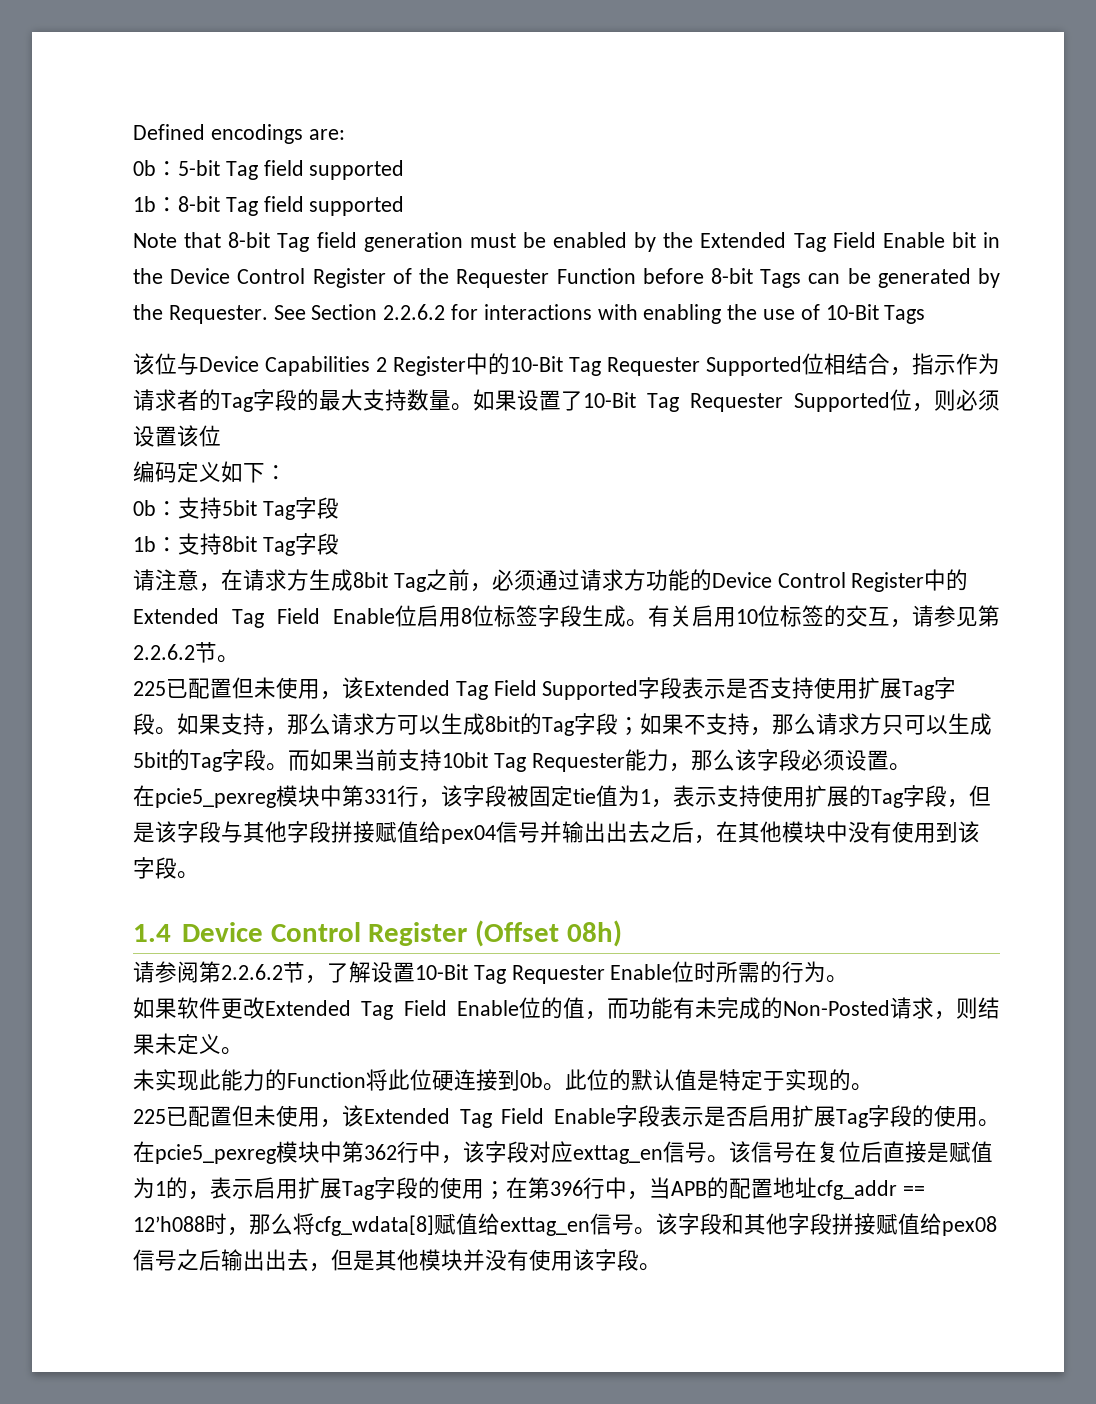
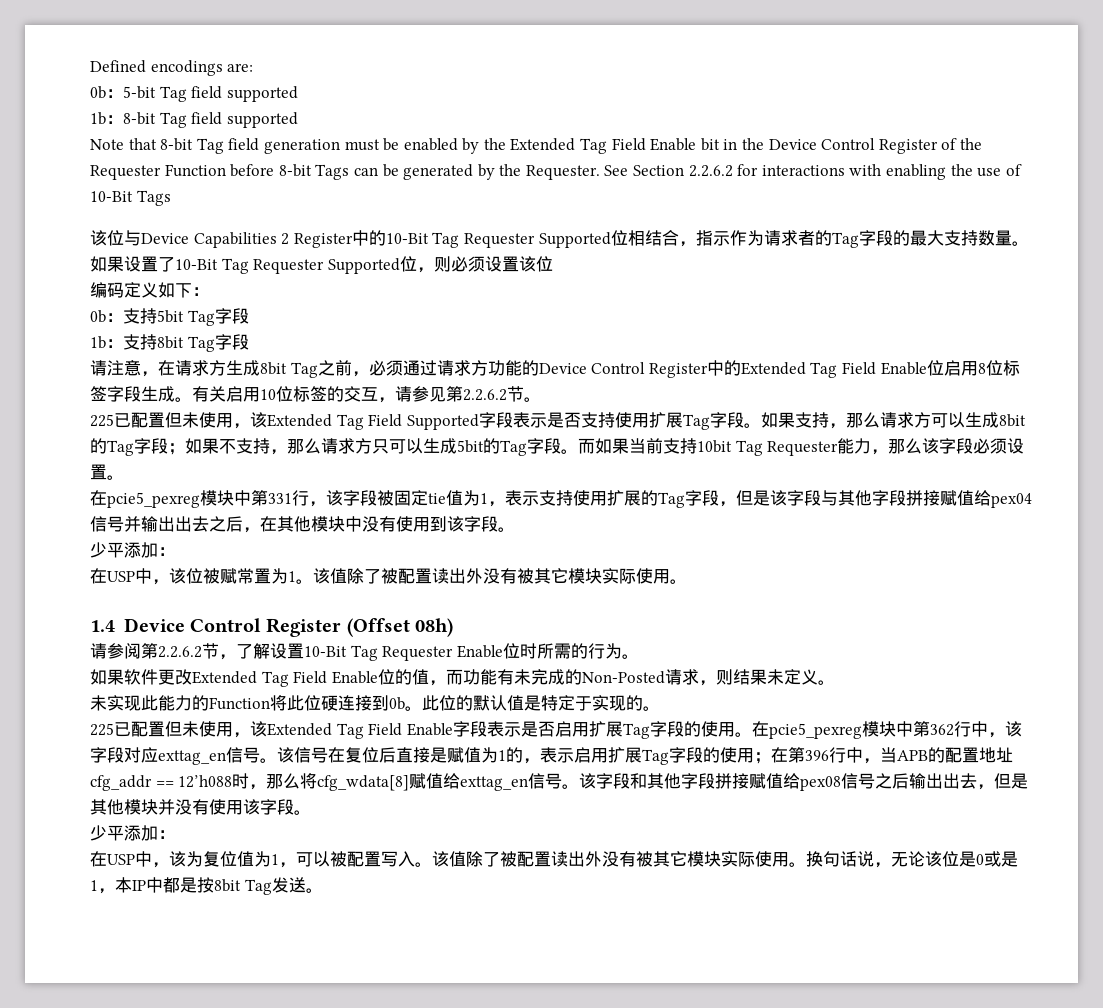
  在pcie5_pexreg模块中第331行，该字段被固定tie值为1，表示支持使用扩展的Tag字段，但是该字段与其他字段拼接赋值给pex04信号并输出出去之后，在其他模块中没有使用到该字段。
+ 少平添加：
+ 在USP中，该位被赋常置为1。该值除了被配置读出外没有被其它模块实际使用。
  该字段和其他字段拼接赋值给pex08信号之后输出出去，但是其他模块并没有使用该字段。
+ 少平添加：
+ 在USP中，该为复位值为1，可以被配置写入。该值除了被配置读出外没有被其它模块实际使用。换句话说，无论该位是0或是1，本IP中都是按8bit Tag发送。

